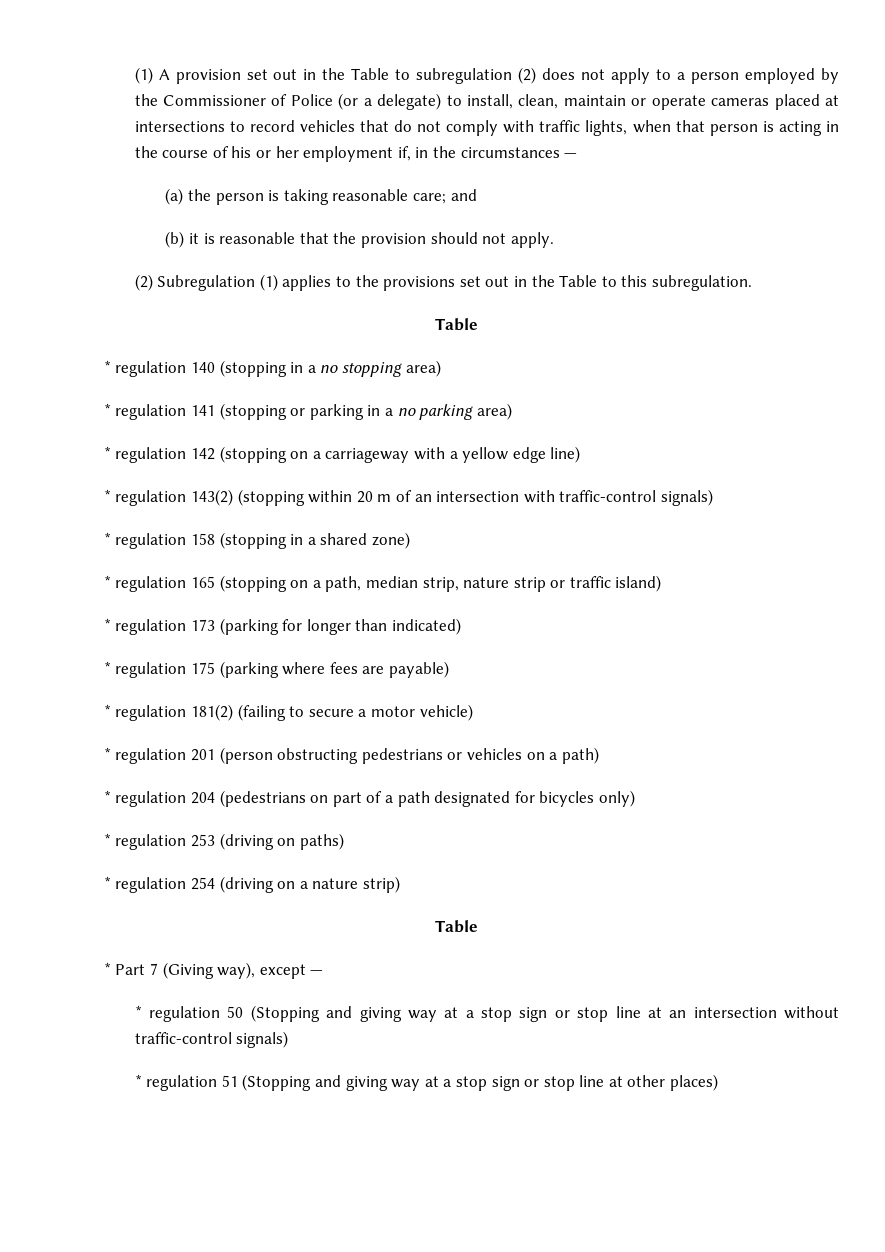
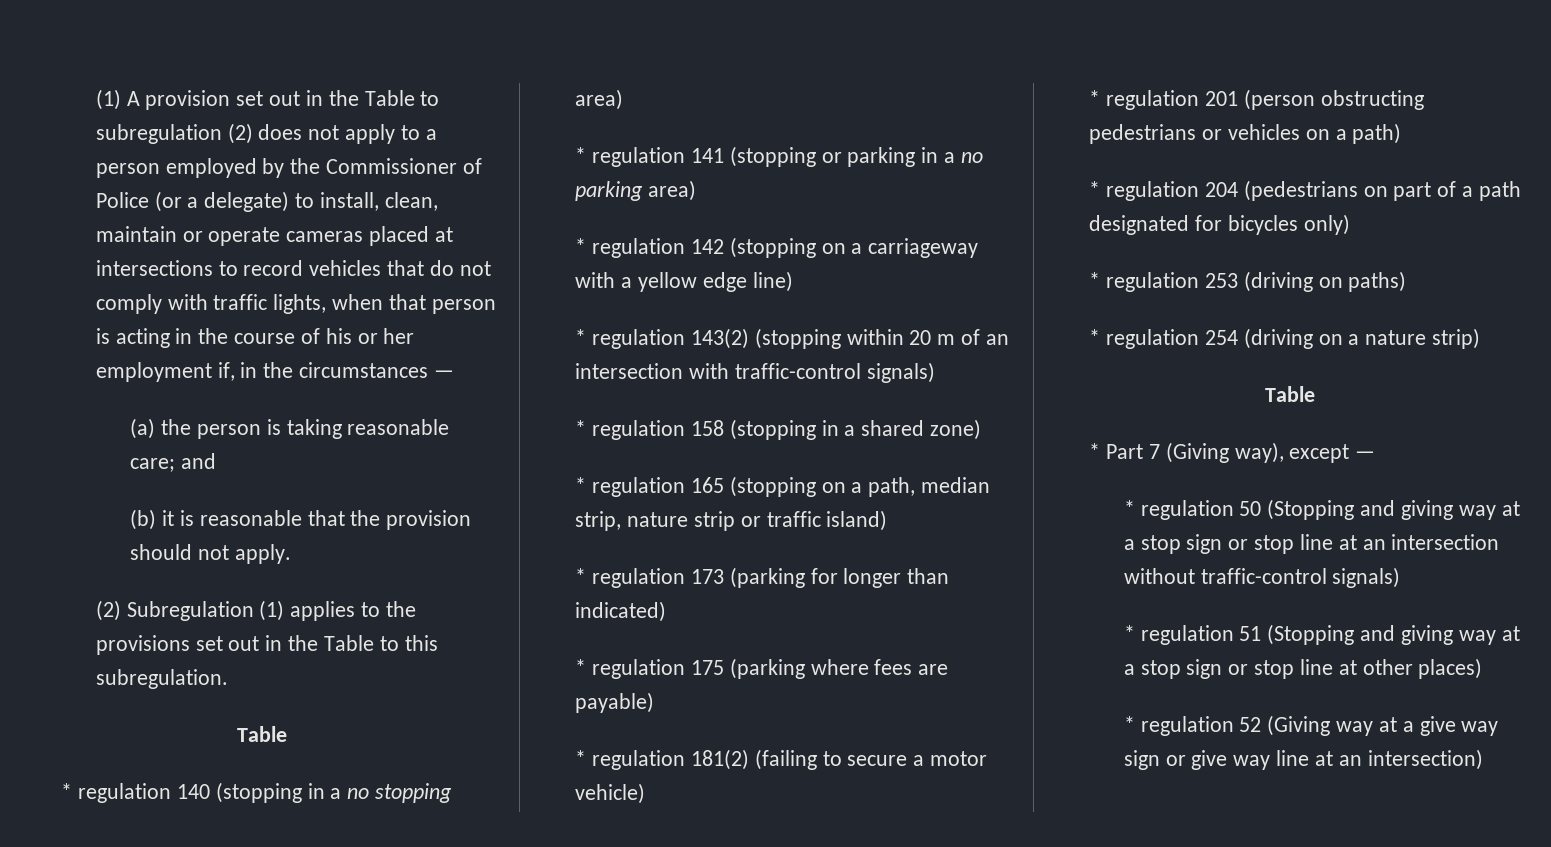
+ * regulation 52 (Giving way at a give way sign or give way line at an intersection)

